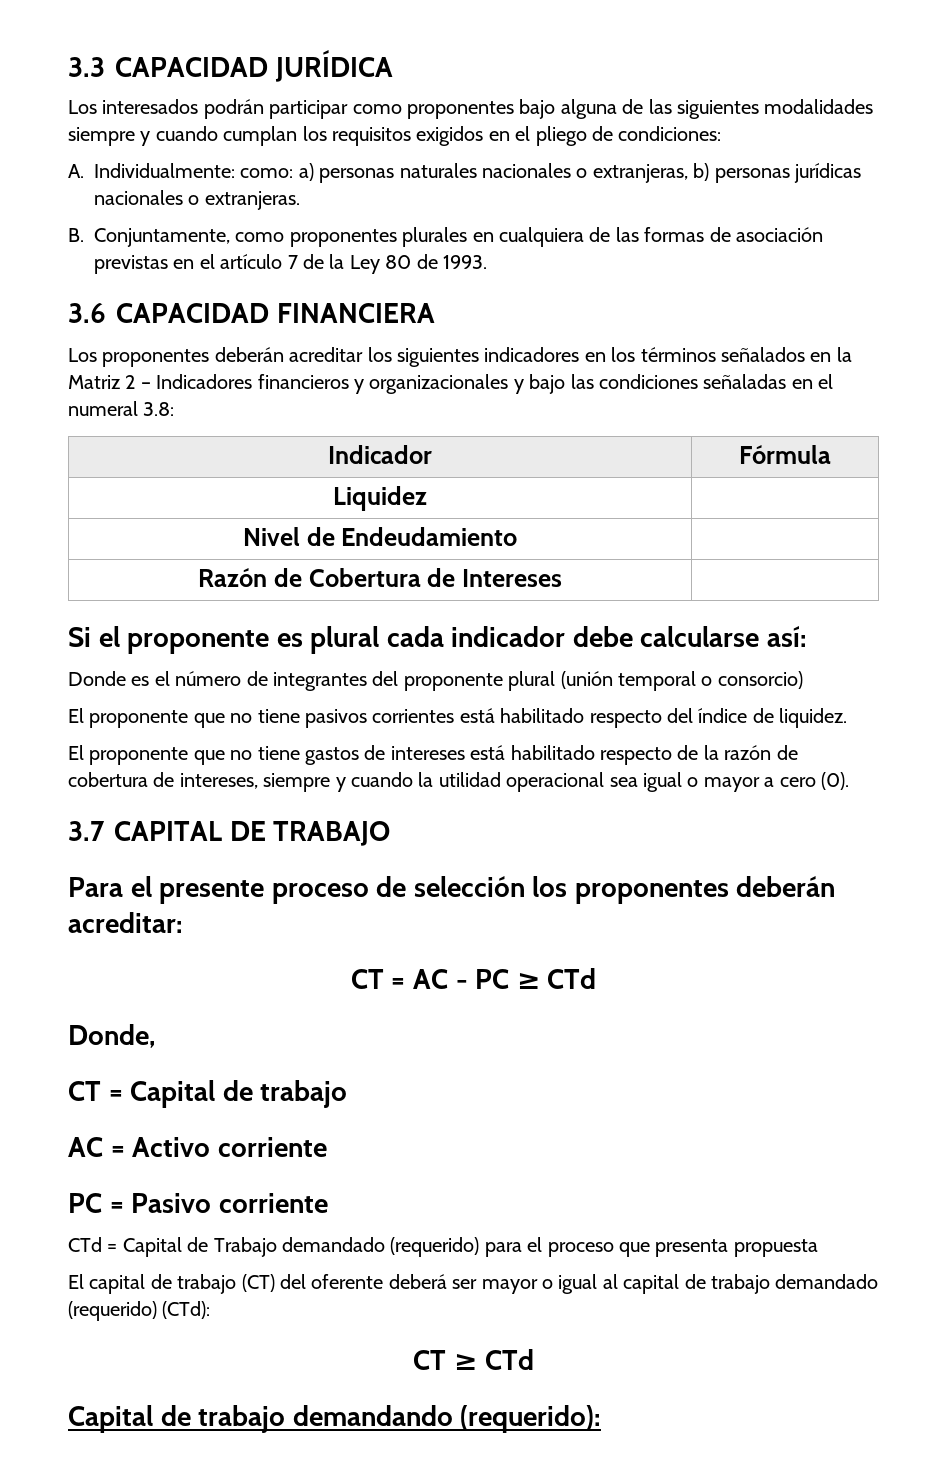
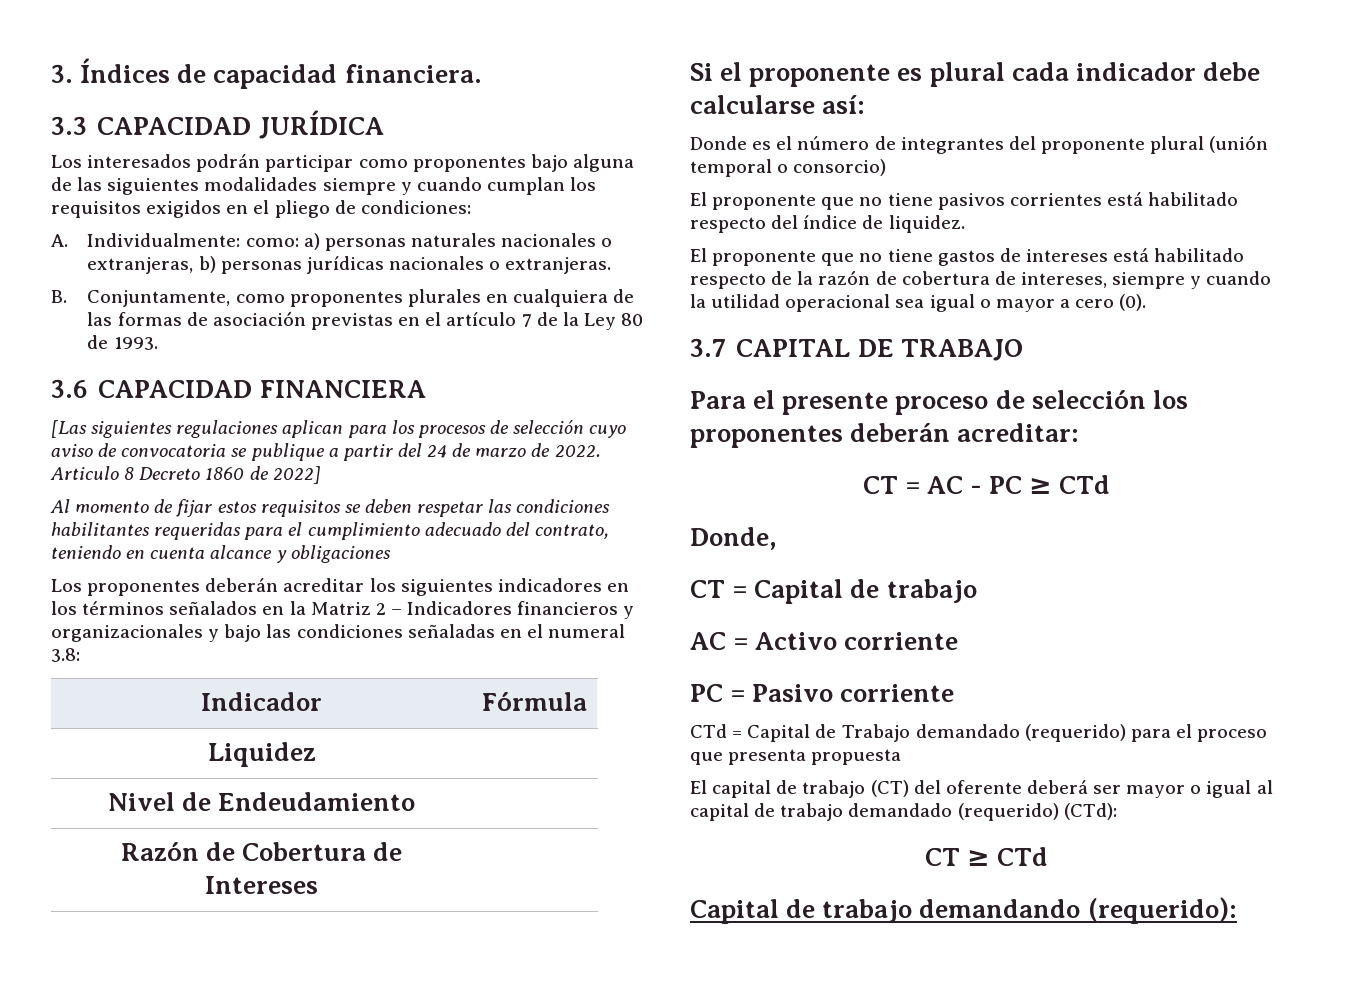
+ 3. Índices de capacidad financiera.
+ [Las siguientes regulaciones aplican para los procesos de selección cuyo aviso de convocatoria se publique a partir del 24 de marzo de 2022. Articulo 8 Decreto 1860 de 2022]
+ Al momento de fijar estos requisitos se deben respetar las condiciones habilitantes requeridas para el cumplimiento adecuado del contrato, teniendo en cuenta alcance y obligaciones

